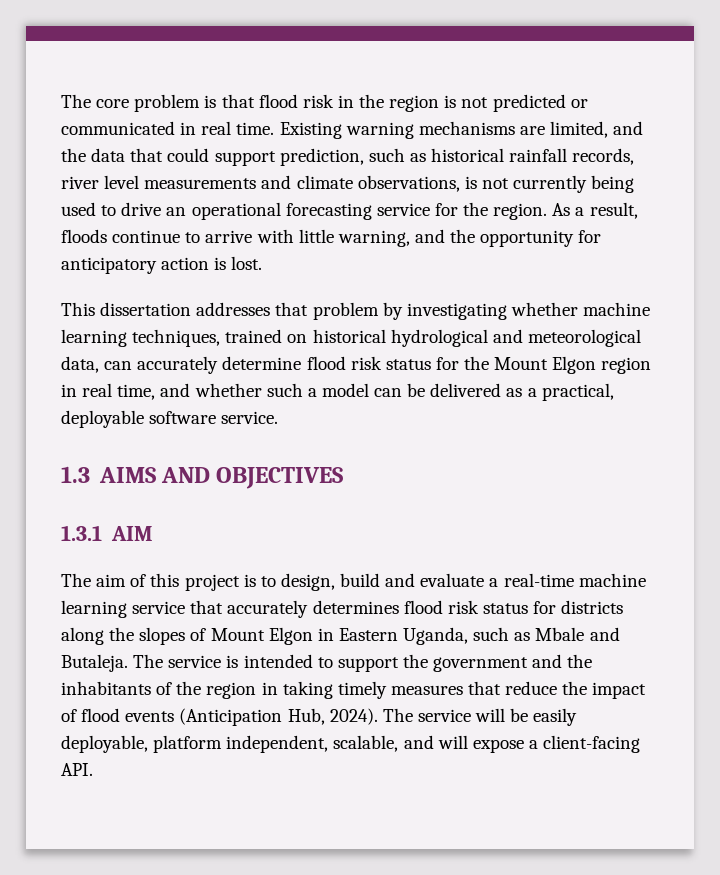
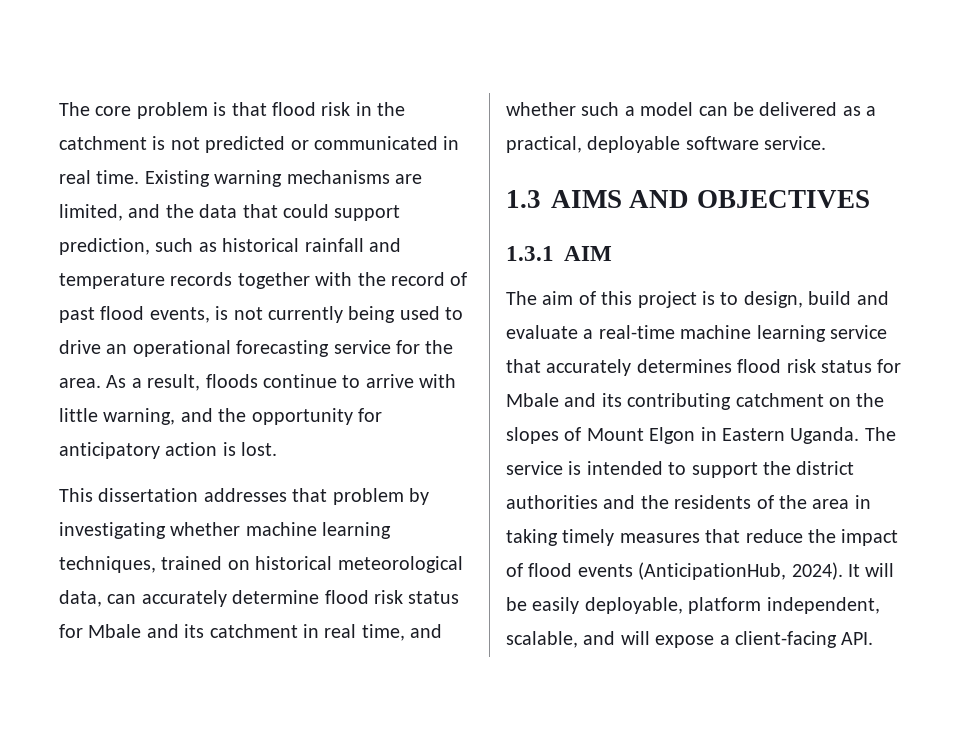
- The core problem is that flood risk in the region is not predicted or communicated in real time.
+ The core problem is that flood risk in the catchment is not predicted or communicated in real time.
- Existing warning mechanisms are limited, and the data that could support prediction, such as historical rainfall records, river level measurements and climate observations, is not currently being used to drive an operational forecasting service for the region.
+ Existing warning mechanisms are limited, and the data that could support prediction, such as historical rainfall and temperature records together with the record of past flood events, is not currently being used to drive an operational forecasting service for the area.
- This dissertation addresses that problem by investigating whether machine learning techniques, trained on historical hydrological and meteorological data, can accurately determine flood risk status for the Mount Elgon region in real time, and whether such a model can be delivered as a practical, deployable software service.
+ This dissertation addresses that problem by investigating whether machine learning techniques, trained on historical meteorological data, can accurately determine flood risk status for Mbale and its catchment in real time, and whether such a model can be delivered as a practical, deployable software service.
- The aim of this project is to design, build and evaluate a real-time machine learning service that accurately determines flood risk status for districts along the slopes of Mount Elgon in Eastern Uganda, such as Mbale and Butaleja.
+ The aim of this project is to design, build and evaluate a real-time machine learning service that accurately determines flood risk status for Mbale and its contributing catchment on the slopes of Mount Elgon in Eastern Uganda.
- The service is intended to support the government and the inhabitants of the region in taking timely measures that reduce the impact of flood events (Anticipation Hub, 2024). The service will be easily deployable, platform independent, scalable, and will expose a client-facing API.
+ The service is intended to support the district authorities and the residents of the area in taking timely measures that reduce the impact of flood events (AnticipationHub, 2024). It will be easily deployable, platform independent, scalable, and will expose a client-facing API.

